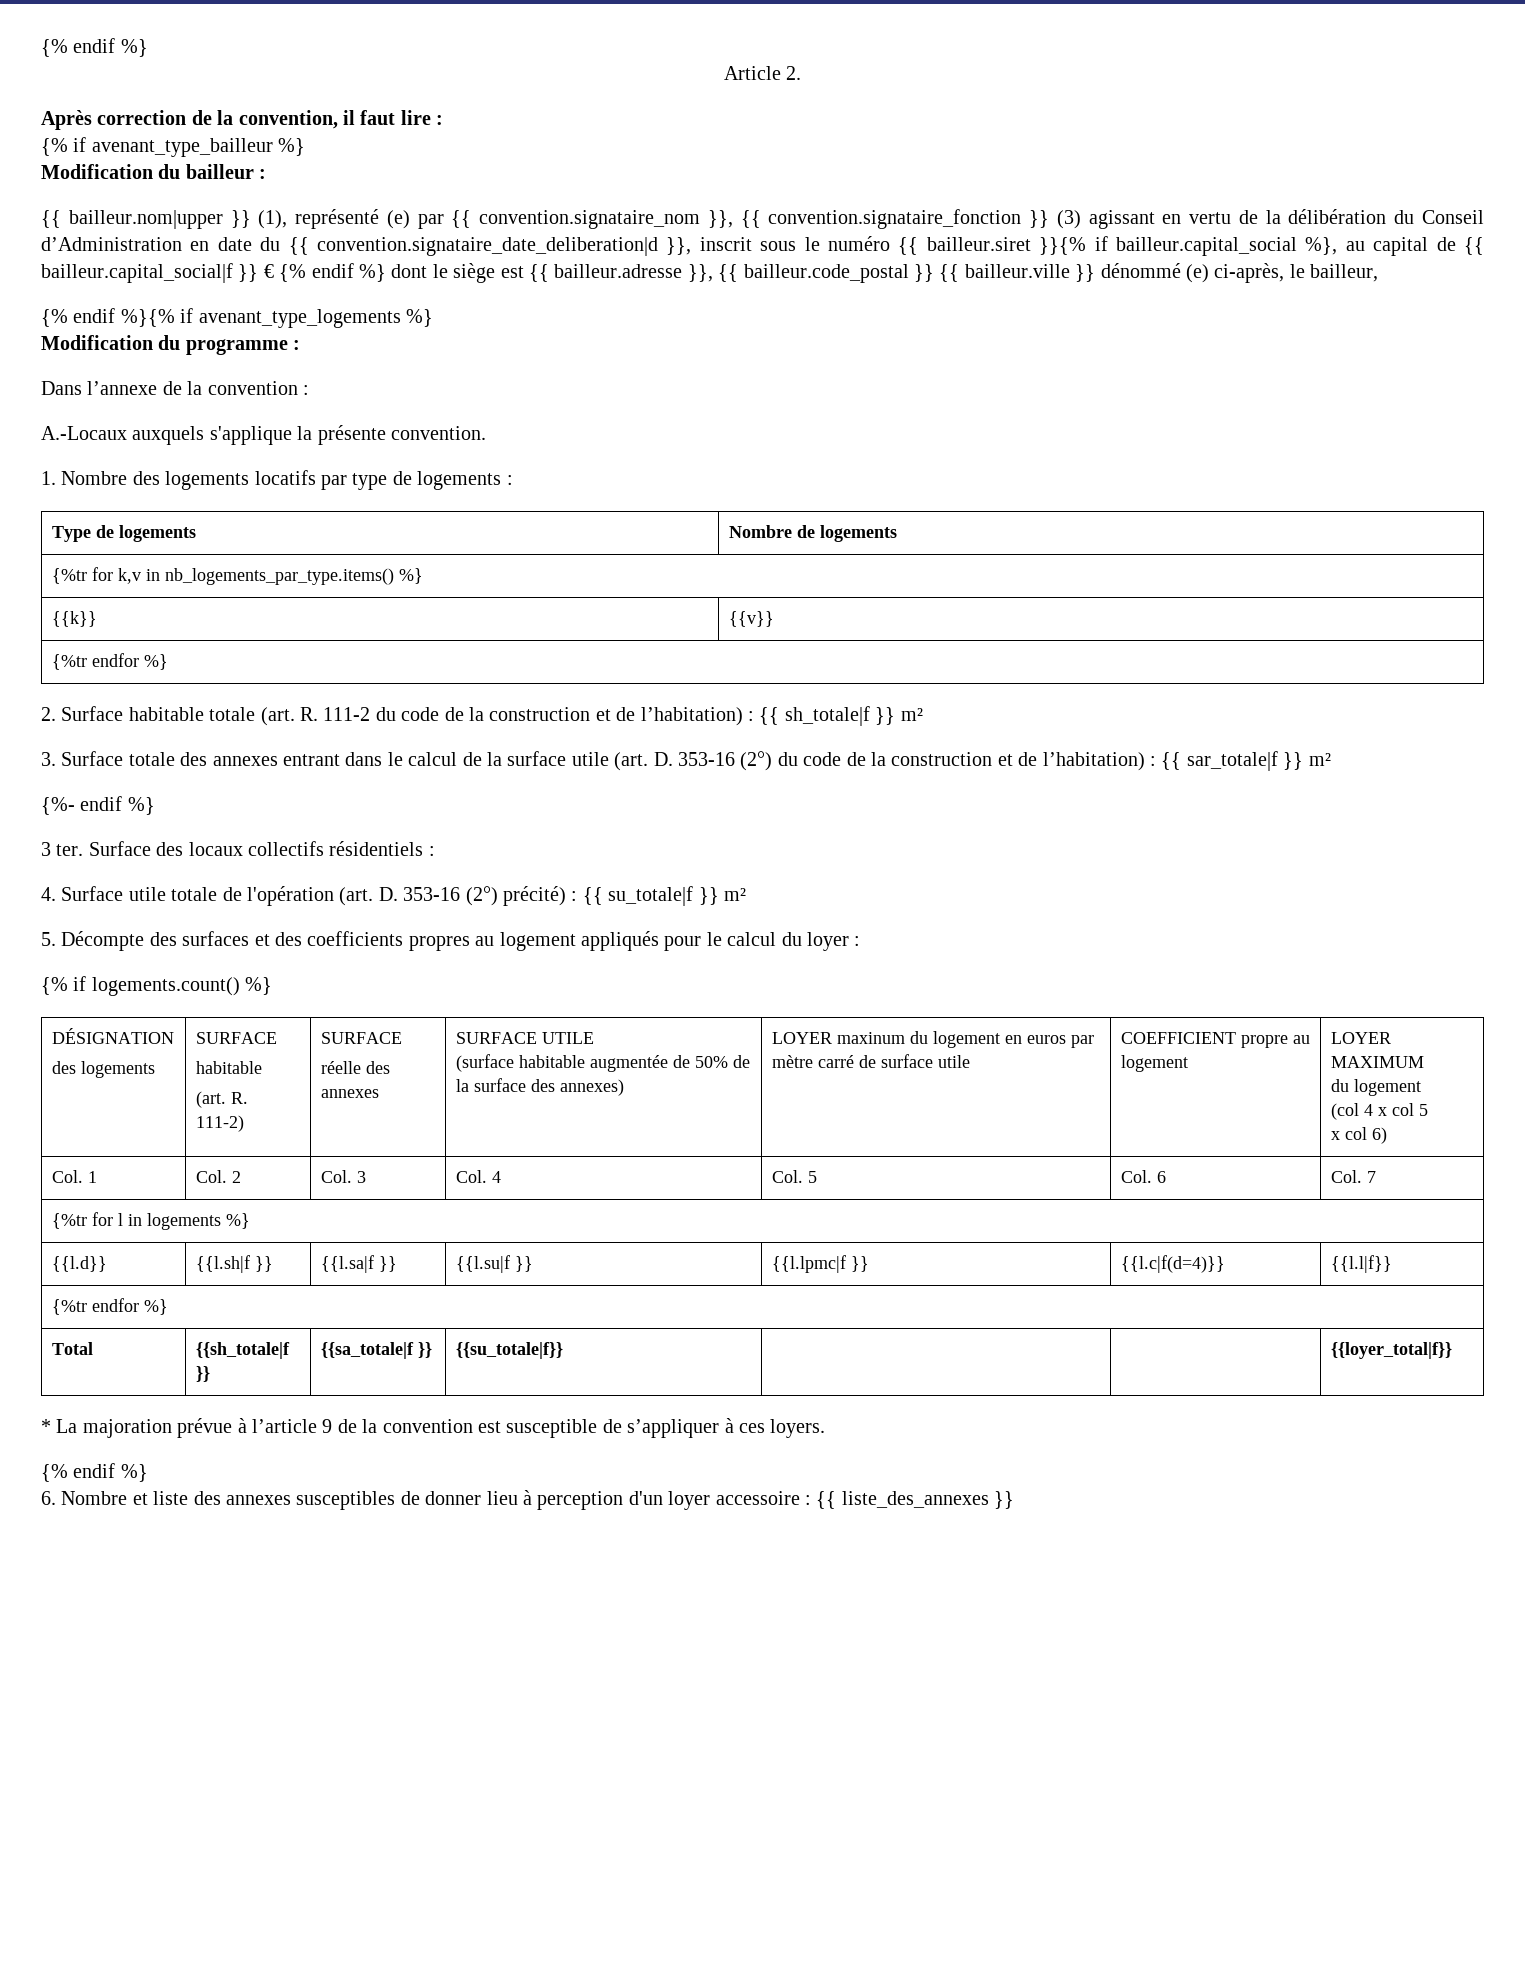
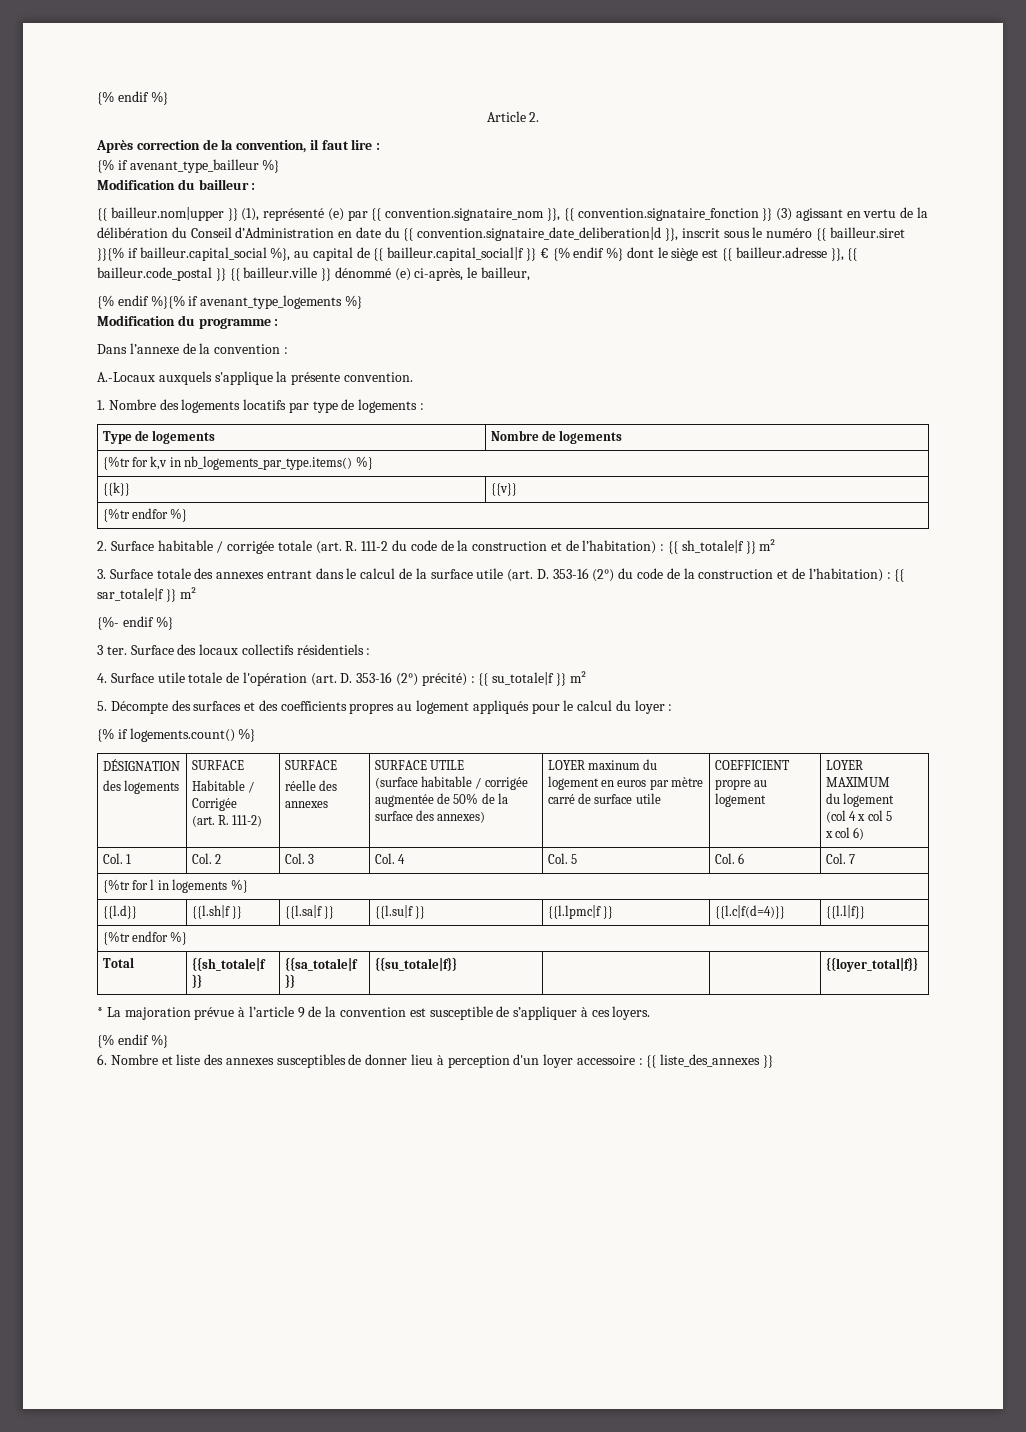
- 2. Surface habitable totale (art. R. 111-2 du code de la construction et de l’habitation) : {{ sh_totale|f }} m²
+ 2. Surface habitable / corrigée totale (art. R. 111-2 du code de la construction et de l’habitation) : {{ sh_totale|f }} m²
  des logements | SURFACE
- habitable
+ Habitable / Corrigée
- (surface habitable augmentée de 50% de la surface des annexes)
+ (surface habitable / corrigée augmentée de 50% de la surface des annexes)

